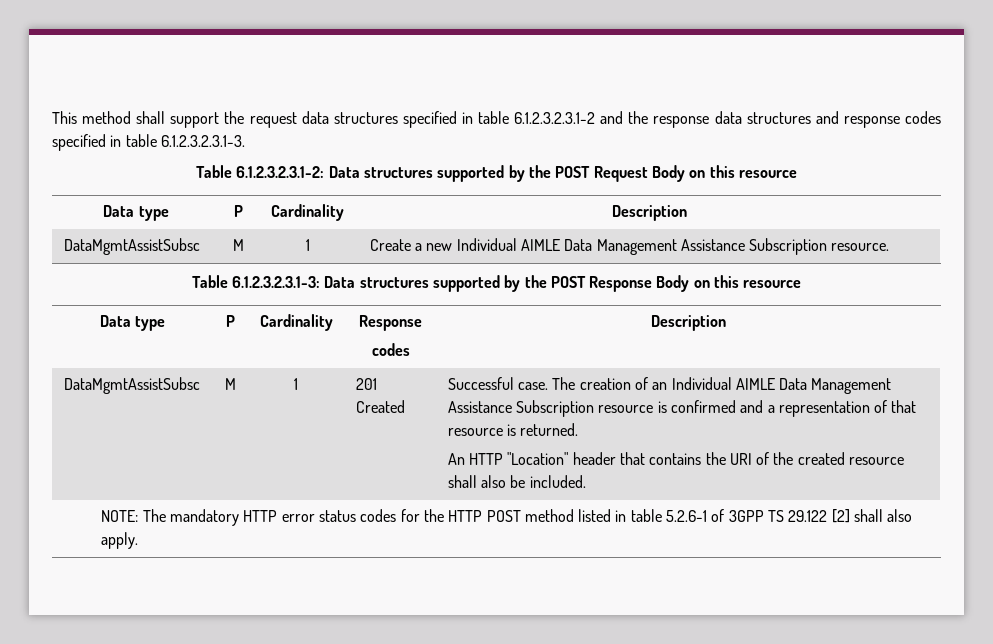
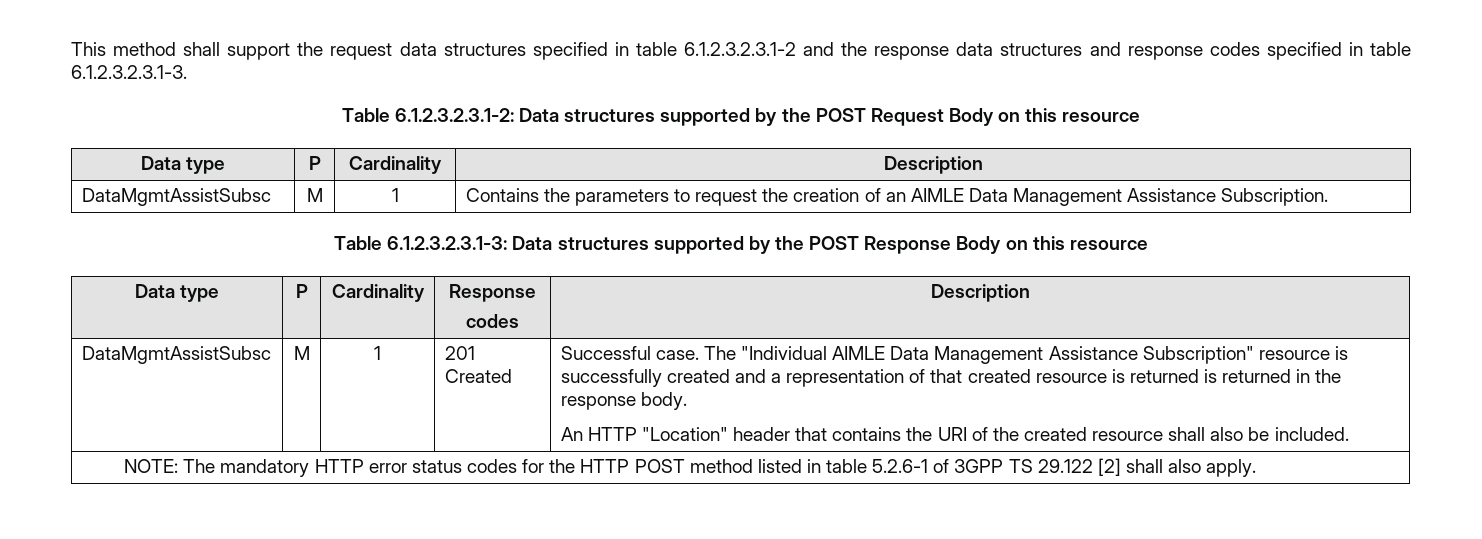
- DataMgmtAssistSubsc | M | 1 | Create a new Individual AIMLE Data Management Assistance Subscription resource.
+ DataMgmtAssistSubsc | M | 1 | Contains the parameters to request the creation of an AIMLE Data Management Assistance Subscription.
- The creation of an Individual AIMLE Data Management Assistance Subscription resource is confirmed and a representation of that resource is returned.
+ The "Individual AIMLE Data Management Assistance Subscription" resource is successfully created and a representation of that created resource is returned is returned in the response body.

